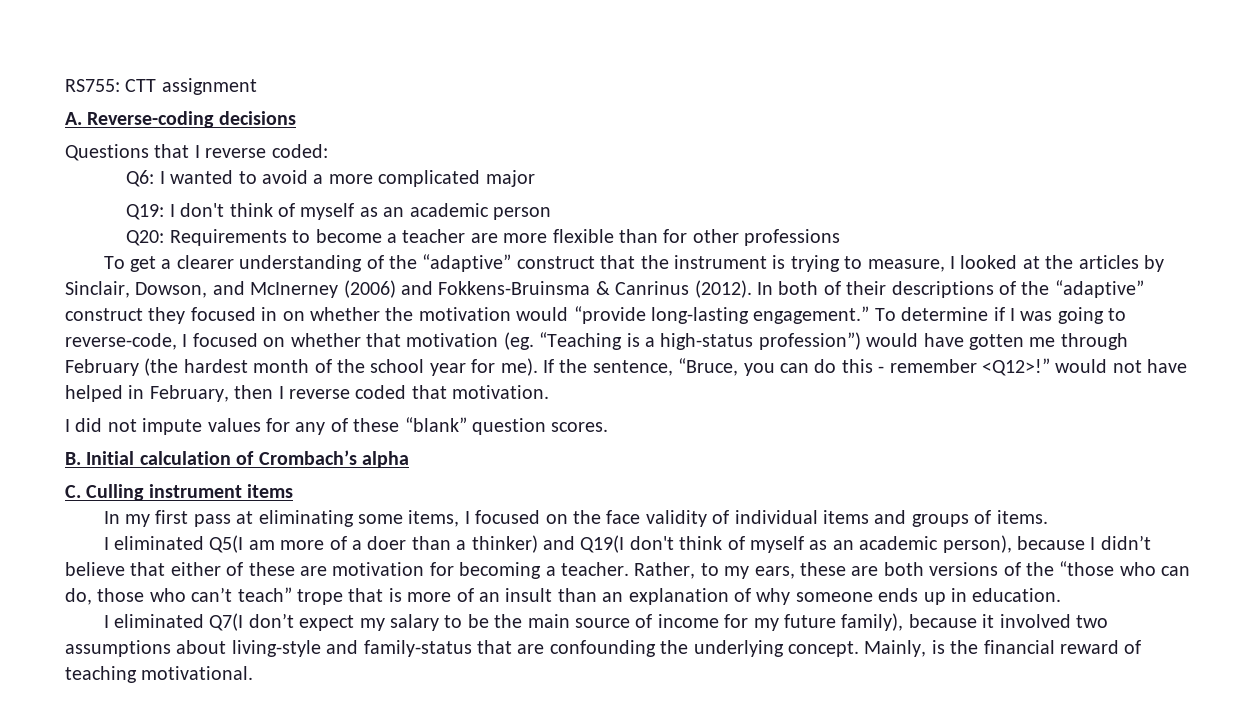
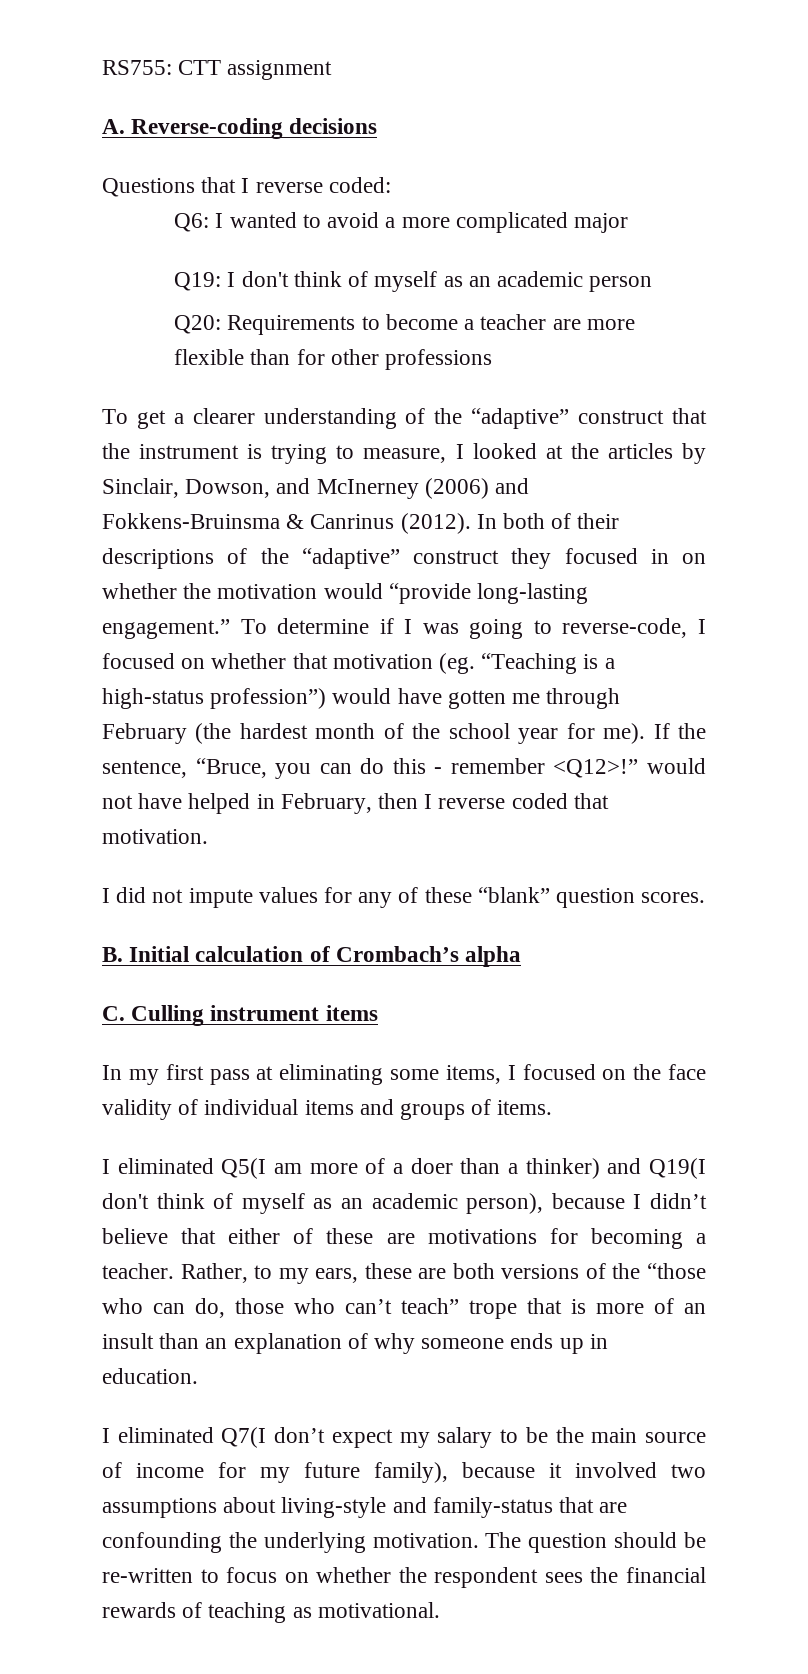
- I eliminated Q5(I am more of a doer than a thinker) and Q19(I don't think of myself as an academic person), because I didn’t believe that either of these are motivation for becoming a teacher.
+ I eliminated Q5(I am more of a doer than a thinker) and Q19(I don't think of myself as an academic person), because I didn’t believe that either of these are motivations for becoming a teacher.
- I eliminated Q7(I don’t expect my salary to be the main source of income for my future family), because it involved two assumptions about living-style and family-status that are confounding the underlying concept. Mainly, is the financial reward of teaching motivational.
+ I eliminated Q7(I don’t expect my salary to be the main source of income for my future family), because it involved two assumptions about living-style and family-status that are confounding the underlying motivation. The question should be re-written to focus on whether the respondent sees the financial rewards of teaching as motivational.

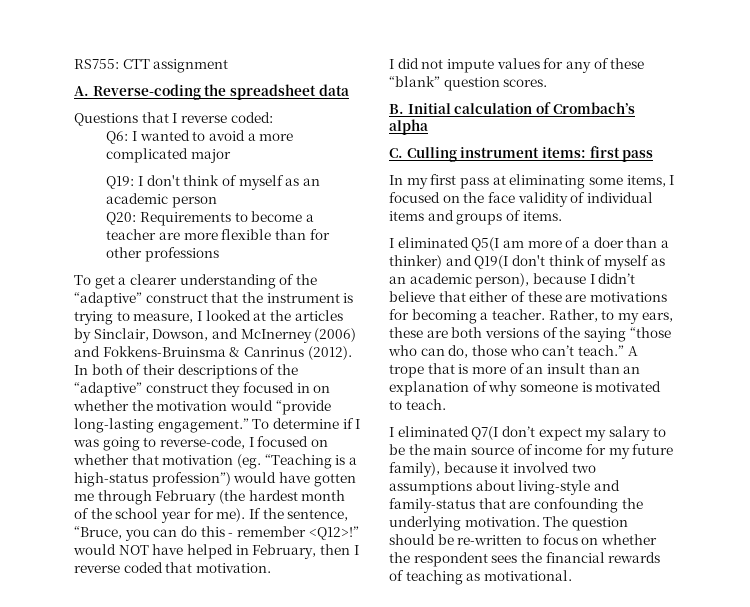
- A. Reverse-coding decisions
+ A. Reverse-coding the spreadsheet data
- If the sentence, “Bruce, you can do this - remember <Q12>!” would not have helped in February, then I reverse coded that motivation.
+ If the sentence, “Bruce, you can do this - remember <Q12>!” would NOT have helped in February, then I reverse coded that motivation.
- C. Culling instrument items
+ C. Culling instrument items: first pass
- Rather, to my ears, these are both versions of the “those who can do, those who can’t teach” trope that is more of an insult than an explanation of why someone ends up in education.
+ Rather, to my ears, these are both versions of the saying “those who can do, those who can’t teach.” A trope that is more of an insult than an explanation of why someone is motivated to teach.

